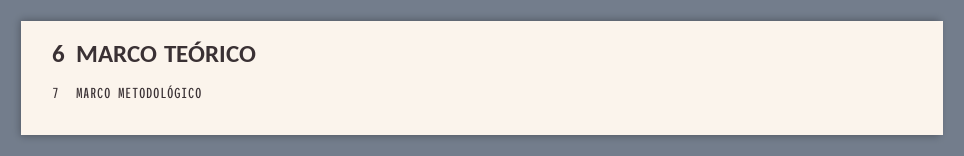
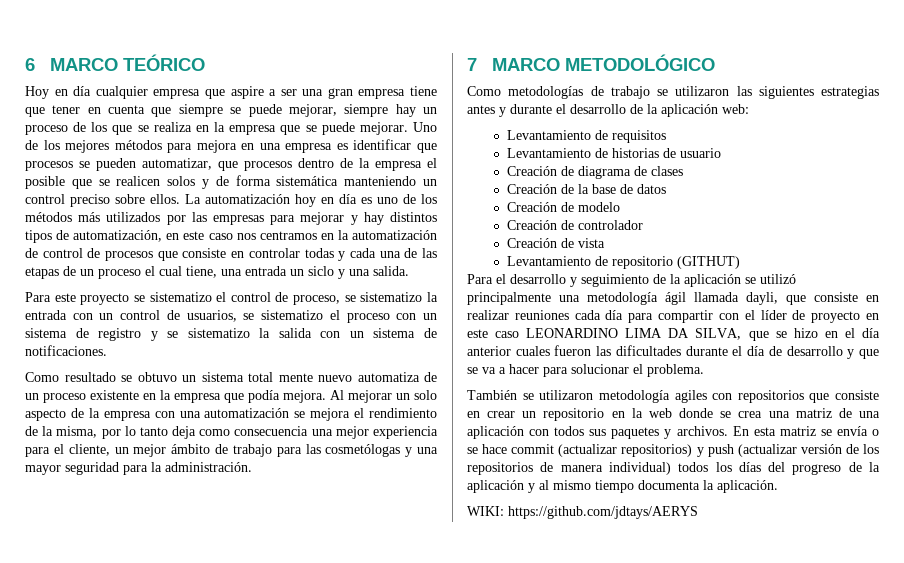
+ Hoy en día cualquier empresa que aspire a ser una gran empresa tiene que tener en cuenta que siempre se puede mejorar, siempre hay un proceso de los que se realiza en la empresa que se puede mejorar. Uno de los mejores métodos para mejora en una empresa es identificar que procesos se pueden automatizar, que procesos dentro de la empresa el posible que se realicen solos y de forma sistemática manteniendo un control preciso sobre ellos. La automatización hoy en día es uno de los métodos más utilizados por las empresas para mejorar y hay distintos tipos de automatización, en este caso nos centramos en la automatización de control de procesos que consiste en controlar todas y cada una de las etapas de un proceso el cual tiene, una entrada un siclo y una salida.
+ Para este proyecto se sistematizo el control de proceso, se sistematizo la entrada con un control de usuarios, se sistematizo el proceso con un sistema de registro y se sistematizo la salida con un sistema de notificaciones.
+ Como resultado se obtuvo un sistema total mente nuevo automatiza de un proceso existente en la empresa que podía mejora. Al mejorar un solo aspecto de la empresa con una automatización se mejora el rendimiento de la misma, por lo tanto deja como consecuencia una mejor experiencia para el cliente, un mejor ámbito de trabajo para las cosmetólogas y una mayor seguridad para la administración.
  7 MARCO METODOLÓGICO
+ Como metodologías de trabajo se utilizaron las siguientes estrategias antes y durante el desarrollo de la aplicación web:
+ Levantamiento de requisitos
+ Levantamiento de historias de usuario
+ Creación de diagrama de clases
+ Creación de la base de datos
+ Creación de modelo
+ Creación de controlador
+ Creación de vista
+ Levantamiento de repositorio (GITHUT)
+ Para el desarrollo y seguimiento de la aplicación se utilizó principalmente una metodología ágil llamada dayli, que consiste en realizar reuniones cada día para compartir con el líder de proyecto en este caso LEONARDINO LIMA DA SILVA, que se hizo en el día anterior cuales fueron las dificultades durante el día de desarrollo y que se va a hacer para solucionar el problema.
+ También se utilizaron metodología agiles con repositorios que consiste en crear un repositorio en la web donde se crea una matriz de una aplicación con todos sus paquetes y archivos. En esta matriz se envía o se hace commit (actualizar repositorios) y push (actualizar versión de los repositorios de manera individual) todos los días del progreso de la aplicación y al mismo tiempo documenta la aplicación.
+ WIKI: https://github.com/jdtays/AERYS

